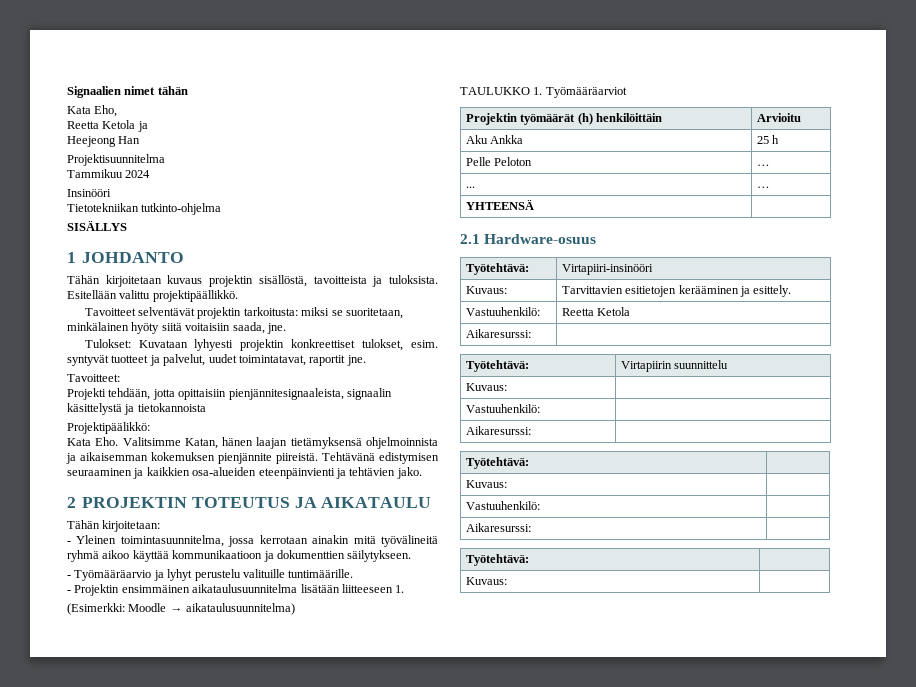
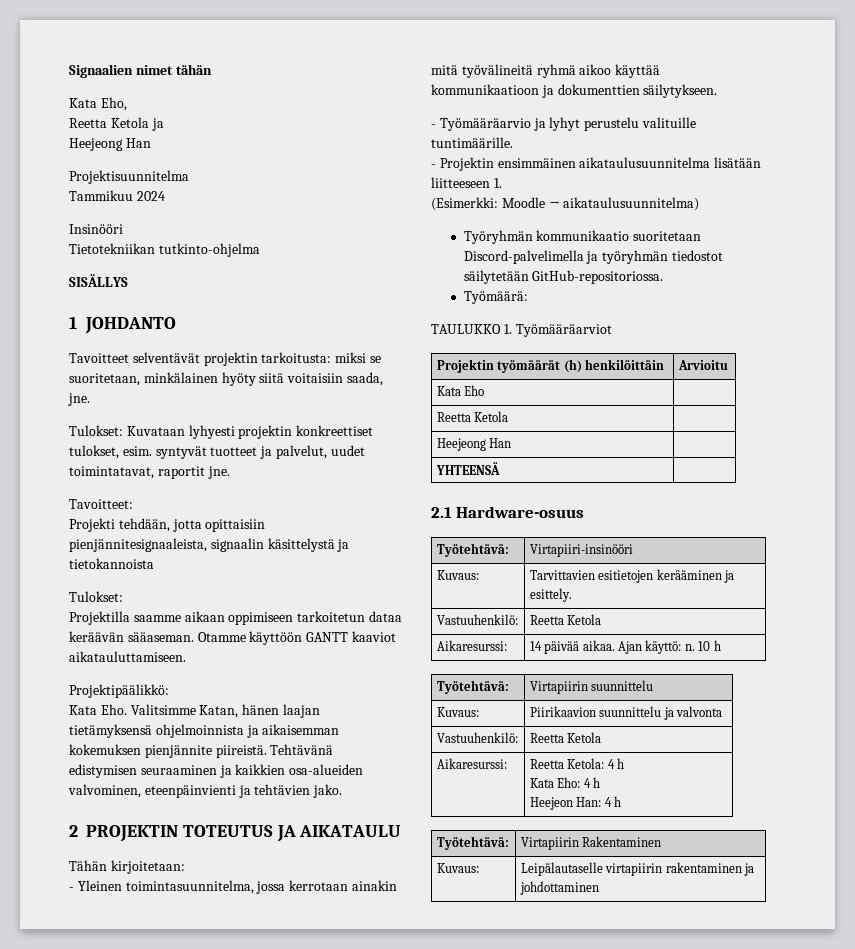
- Tähän kirjoitetaan kuvaus projektin sisällöstä, tavoitteista ja tuloksista. Esitellään valittu projektipäällikkö.
  Projekti tehdään, jotta opittaisiin pienjännitesignaaleista, signaalin käsittelystä ja tietokannoista
+ Tulokset:
+ Projektilla saamme aikaan oppimiseen tarkoitetun dataa keräävän sääaseman. Otamme käyttöön GANTT kaaviot aikatauluttamiseen.
- Tehtävänä edistymisen seuraaminen ja kaikkien osa-alueiden eteenpäinvienti ja tehtävien jako.
+ Tehtävänä edistymisen seuraaminen ja kaikkien osa-alueiden valvominen, eteenpäinvienti ja tehtävien jako.
+ Työryhmän kommunikaatio suoritetaan Discord-palvelimella ja työryhmän tiedostot säilytetään GitHub-repositoriossa.
+ Työmäärä:
- Aku Ankka | 25 h
- Pelle Peloton | …
- ... | …
+ Kata Eho |
+ Reetta Ketola |
+ Heejeong Han |
  Kuvaus: | Tarvittavien esitietojen kerääminen ja esittely.
  Vastuuhenkilö: | Reetta Ketola
- Aikaresurssi: |
+ Aikaresurssi: | 14 päivää aikaa. Ajan käyttö: n. 10 h
  Työtehtävä: | Virtapiirin suunnittelu
- Kuvaus: |
- Vastuuhenkilö: |
- Aikaresurssi: |
- Työtehtävä: |
- Kuvaus: |
- Vastuuhenkilö: |
- Aikaresurssi: |
- Työtehtävä: |
- Kuvaus: |
+ Kuvaus: | Piirikaavion suunnittelu ja valvonta
+ Vastuuhenkilö: | Reetta Ketola
+ Aikaresurssi: | Reetta Ketola: 4 h
+ Kata Eho: 4 h
+ Heejeon Han: 4 h
+ Työtehtävä: | Virtapiirin Rakentaminen
+ Kuvaus: | Leipälautaselle virtapiirin rakentaminen ja johdottaminen

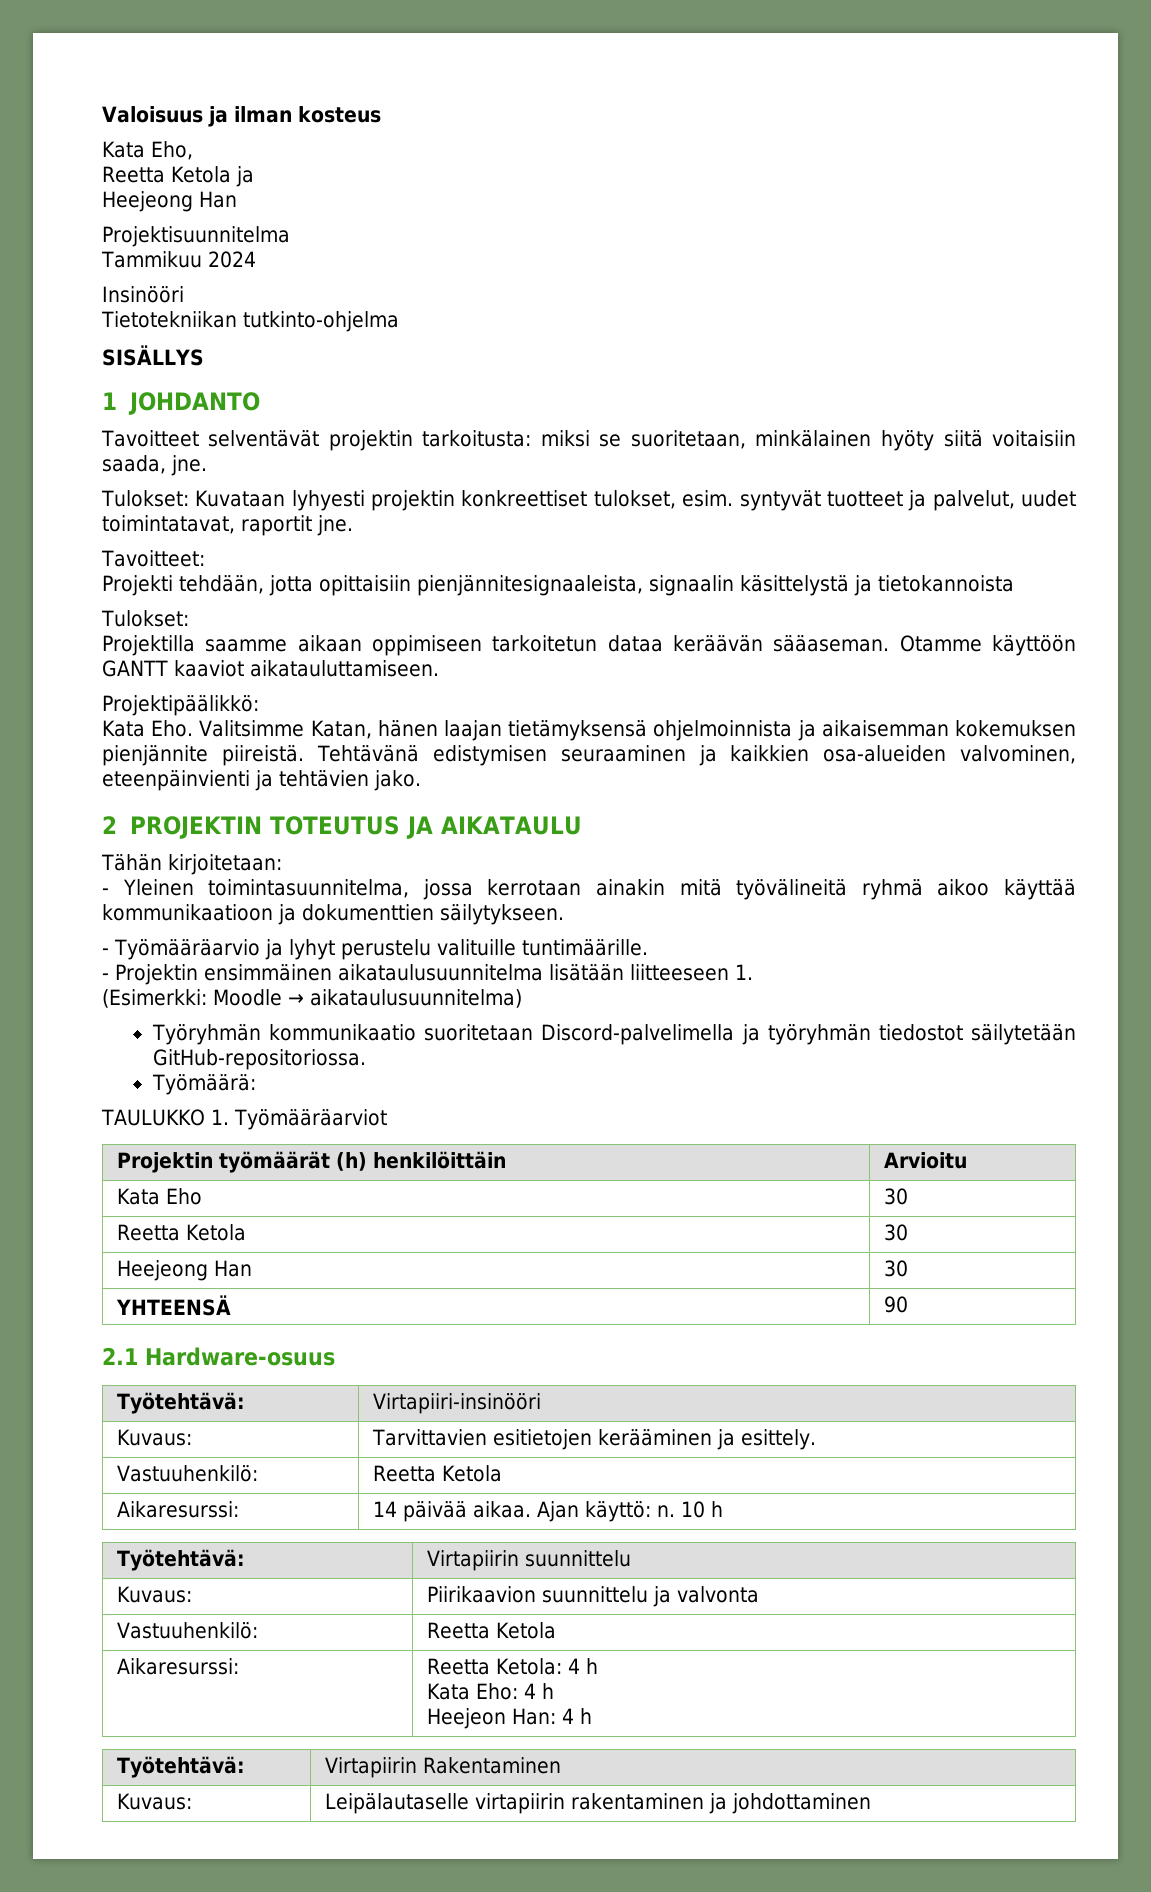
- Signaalien nimet tähän
+ Valoisuus ja ilman kosteus
- Kata Eho |
+ Kata Eho | 30
- Reetta Ketola |
+ Reetta Ketola | 30
- Heejeong Han |
+ Heejeong Han | 30
- YHTEENSÄ |
+ YHTEENSÄ | 90

